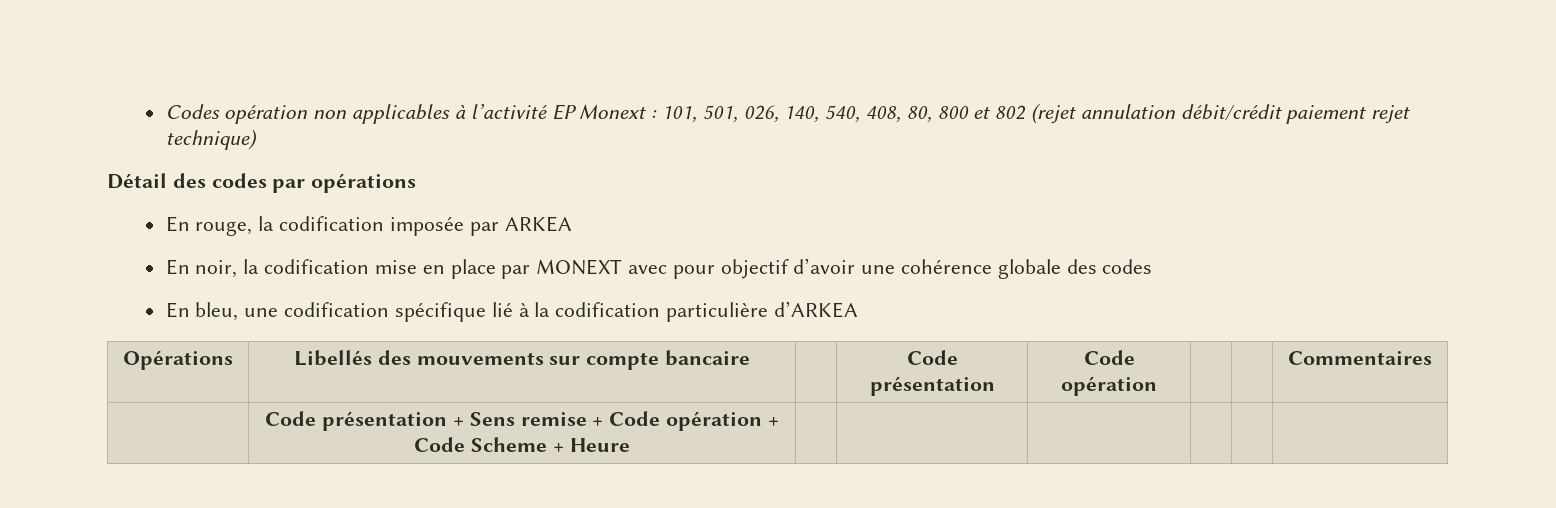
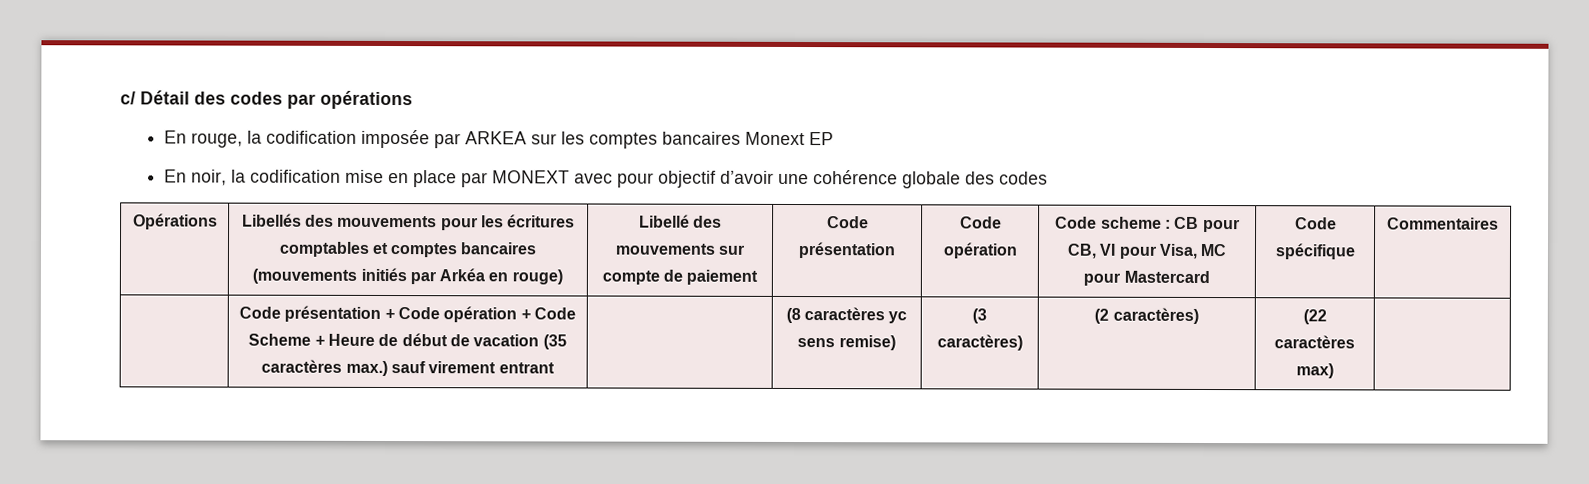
- Codes opération non applicables à l’activité EP Monext : 101, 501, 026, 140, 540, 408, 80, 800 et 802 (rejet annulation débit/crédit paiement rejet technique)
- Détail des codes par opérations
+ c/ Détail des codes par opérations
- En rouge, la codification imposée par ARKEA
+ En rouge, la codification imposée par ARKEA sur les comptes bancaires Monext EP
- En bleu, une codification spécifique lié à la codification particulière d’ARKEA
- Opérations | Libellés des mouvements sur compte bancaire | | Code présentation | Code opération | | | Commentaires
+ Opérations | Libellés des mouvements pour les écritures comptables et comptes bancaires (mouvements initiés par Arkéa en rouge) | Libellé des mouvements sur compte de paiement | Code présentation | Code opération | Code scheme : CB pour CB, VI pour Visa, MC pour Mastercard | Code spécifique | Commentaires
- | Code présentation + Sens remise + Code opération + Code Scheme + Heure | | | | | |
+ | Code présentation + Code opération + Code Scheme + Heure de début de vacation (35 caractères max.) sauf virement entrant | | (8 caractères yc sens remise) | (3 caractères) | (2 caractères) | (22 caractères max) |

